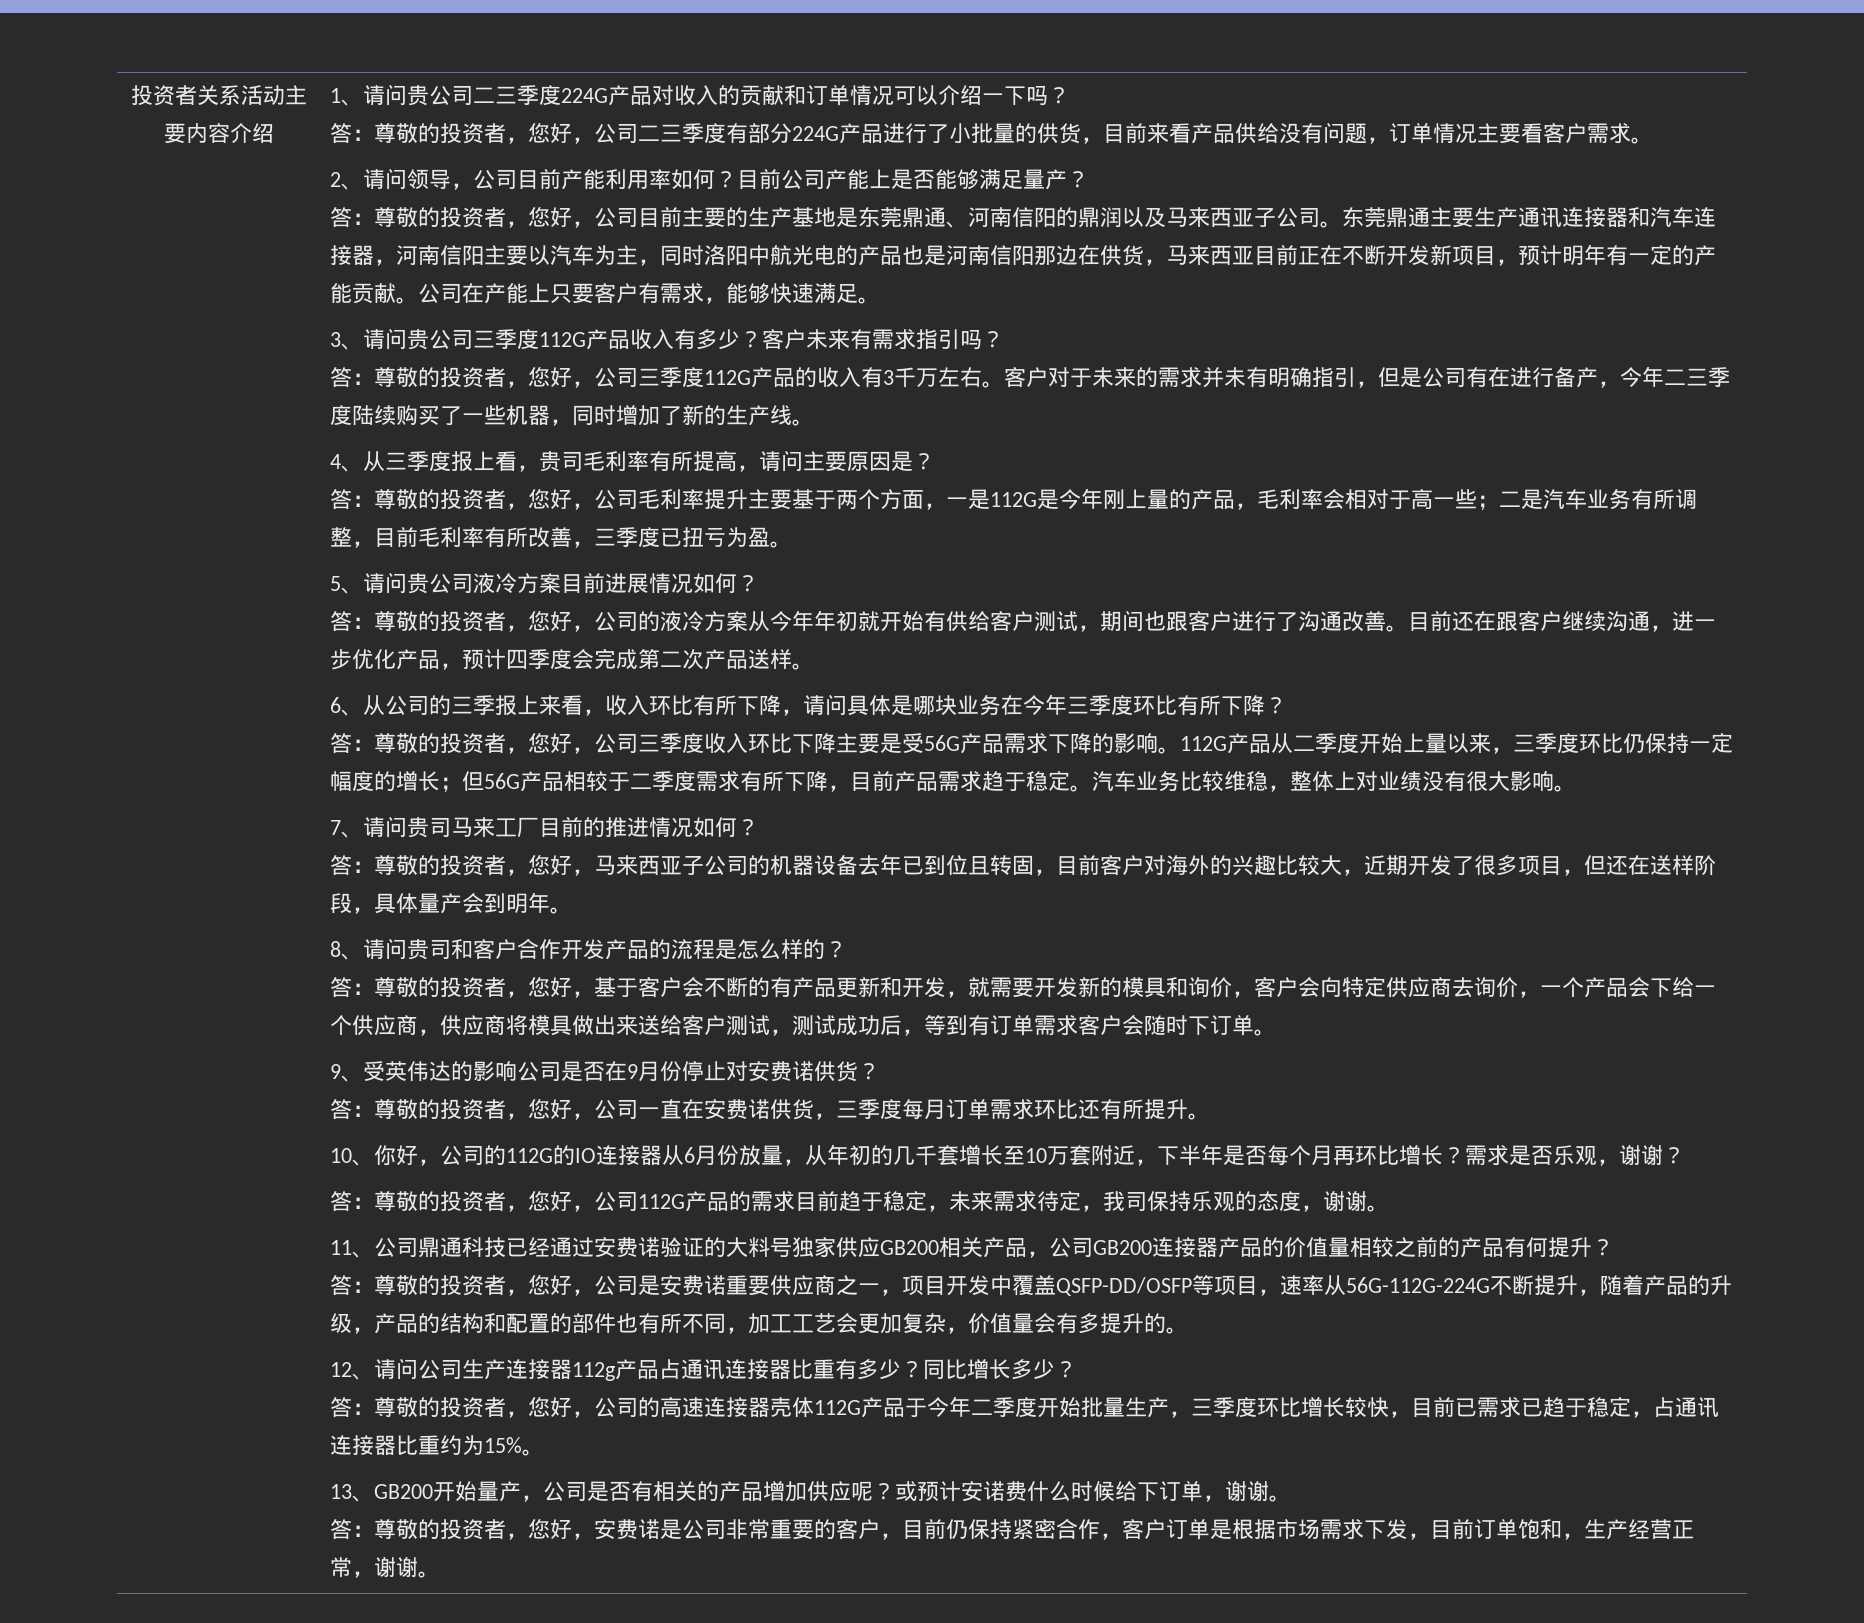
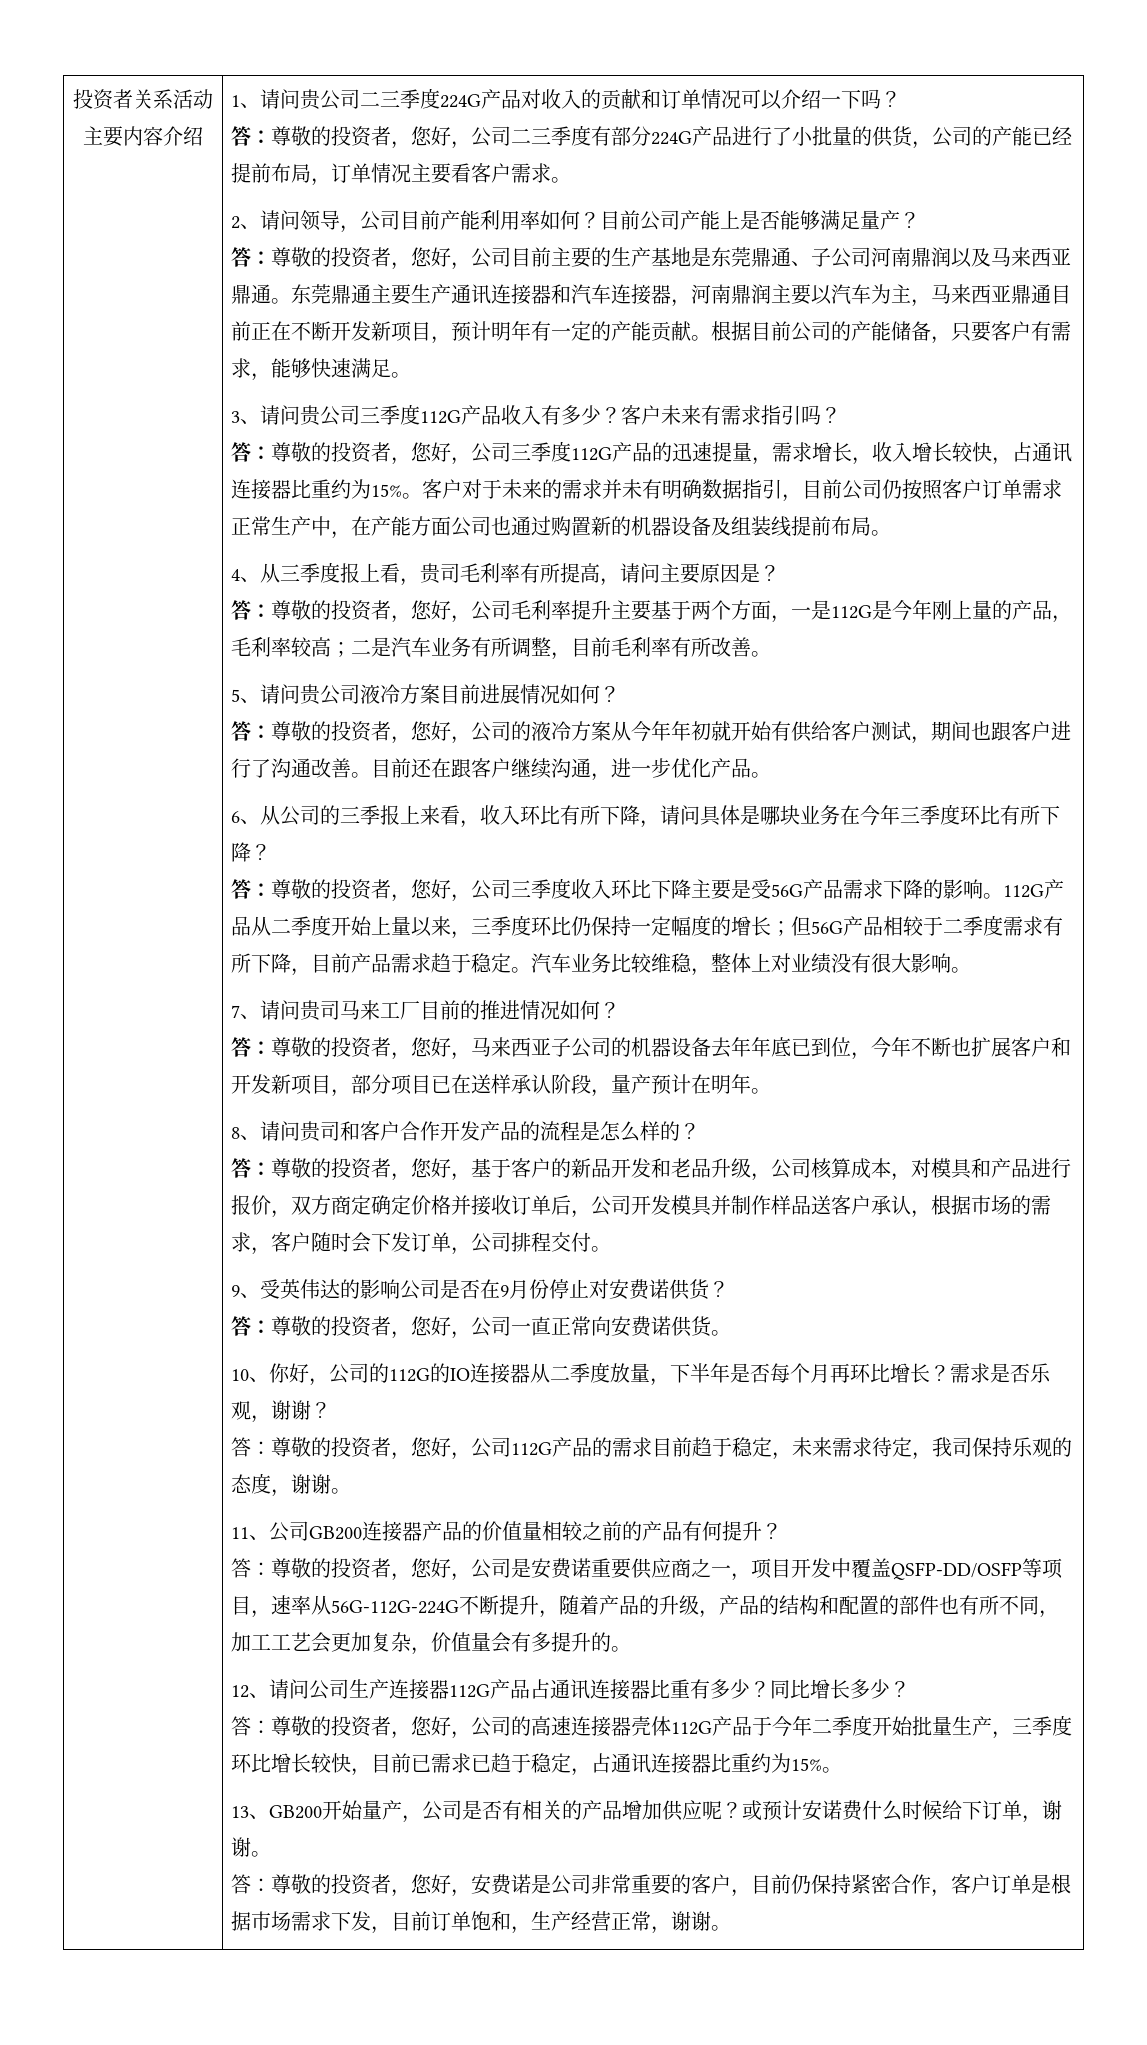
- 答：尊敬的投资者，您好，公司二三季度有部分224G产品进行了小批量的供货，目前来看产品供给没有问题，订单情况主要看客户需求。
+ 答：尊敬的投资者，您好，公司二三季度有部分224G产品进行了小批量的供货，公司的产能已经提前布局，订单情况主要看客户需求。
- 答：尊敬的投资者，您好，公司目前主要的生产基地是东莞鼎通、河南信阳的鼎润以及马来西亚子公司。
+ 答：尊敬的投资者，您好，公司目前主要的生产基地是东莞鼎通、子公司河南鼎润以及马来西亚鼎通。
- 东莞鼎通主要生产通讯连接器和汽车连接器，河南信阳主要以汽车为主，同时洛阳中航光电的产品也是河南信阳那边在供货，马来西亚目前正在不断开发新项目，预计明年有一定的产能贡献。
+ 东莞鼎通主要生产通讯连接器和汽车连接器，河南鼎润主要以汽车为主，马来西亚鼎通目前正在不断开发新项目，预计明年有一定的产能贡献。
- 公司在产能上只要客户有需求，能够快速满足。
+ 根据目前公司的产能储备，只要客户有需求，能够快速满足。
- 答：尊敬的投资者，您好，公司三季度112G产品的收入有3千万左右。
+ 答：尊敬的投资者，您好，公司三季度112G产品的迅速提量，需求增长，收入增长较快，占通讯连接器比重约为15%。
- 客户对于未来的需求并未有明确指引，但是公司有在进行备产，今年二三季度陆续购买了一些机器，同时增加了新的生产线。
+ 客户对于未来的需求并未有明确数据指引，目前公司仍按照客户订单需求正常生产中，在产能方面公司也通过购置新的机器设备及组装线提前布局。
- 答：尊敬的投资者，您好，公司毛利率提升主要基于两个方面，一是112G是今年刚上量的产品，毛利率会相对于高一些；二是汽车业务有所调整，目前毛利率有所改善，三季度已扭亏为盈。
+ 答：尊敬的投资者，您好，公司毛利率提升主要基于两个方面，一是112G是今年刚上量的产品，毛利率较高；二是汽车业务有所调整，目前毛利率有所改善。
- 目前还在跟客户继续沟通，进一步优化产品，预计四季度会完成第二次产品送样。
+ 目前还在跟客户继续沟通，进一步优化产品。
- 答：尊敬的投资者，您好，马来西亚子公司的机器设备去年已到位且转固，目前客户对海外的兴趣比较大，近期开发了很多项目，但还在送样阶段，具体量产会到明年。
+ 答：尊敬的投资者，您好，马来西亚子公司的机器设备去年年底已到位，今年不断也扩展客户和开发新项目，部分项目已在送样承认阶段，量产预计在明年。
- 答：尊敬的投资者，您好，基于客户会不断的有产品更新和开发，就需要开发新的模具和询价，客户会向特定供应商去询价，一个产品会下给一个供应商，供应商将模具做出来送给客户测试，测试成功后，等到有订单需求客户会随时下订单。
+ 答：尊敬的投资者，您好，基于客户的新品开发和老品升级，公司核算成本，对模具和产品进行报价，双方商定确定价格并接收订单后，公司开发模具并制作样品送客户承认，根据市场的需求，客户随时会下发订单，公司排程交付。
- 答：尊敬的投资者，您好，公司一直在安费诺供货，三季度每月订单需求环比还有所提升。
+ 答：尊敬的投资者，您好，公司一直正常向安费诺供货。
- 10、你好，公司的112G的IO连接器从6月份放量，从年初的几千套增长至10万套附近，下半年是否每个月再环比增长？
+ 10、你好，公司的112G的IO连接器从二季度放量，下半年是否每个月再环比增长？
- 11、公司鼎通科技已经通过安费诺验证的大料号独家供应GB200相关产品，公司GB200连接器产品的价值量相较之前的产品有何提升？
+ 11、公司GB200连接器产品的价值量相较之前的产品有何提升？
- 12、请问公司生产连接器112g产品占通讯连接器比重有多少？
+ 12、请问公司生产连接器112G产品占通讯连接器比重有多少？

